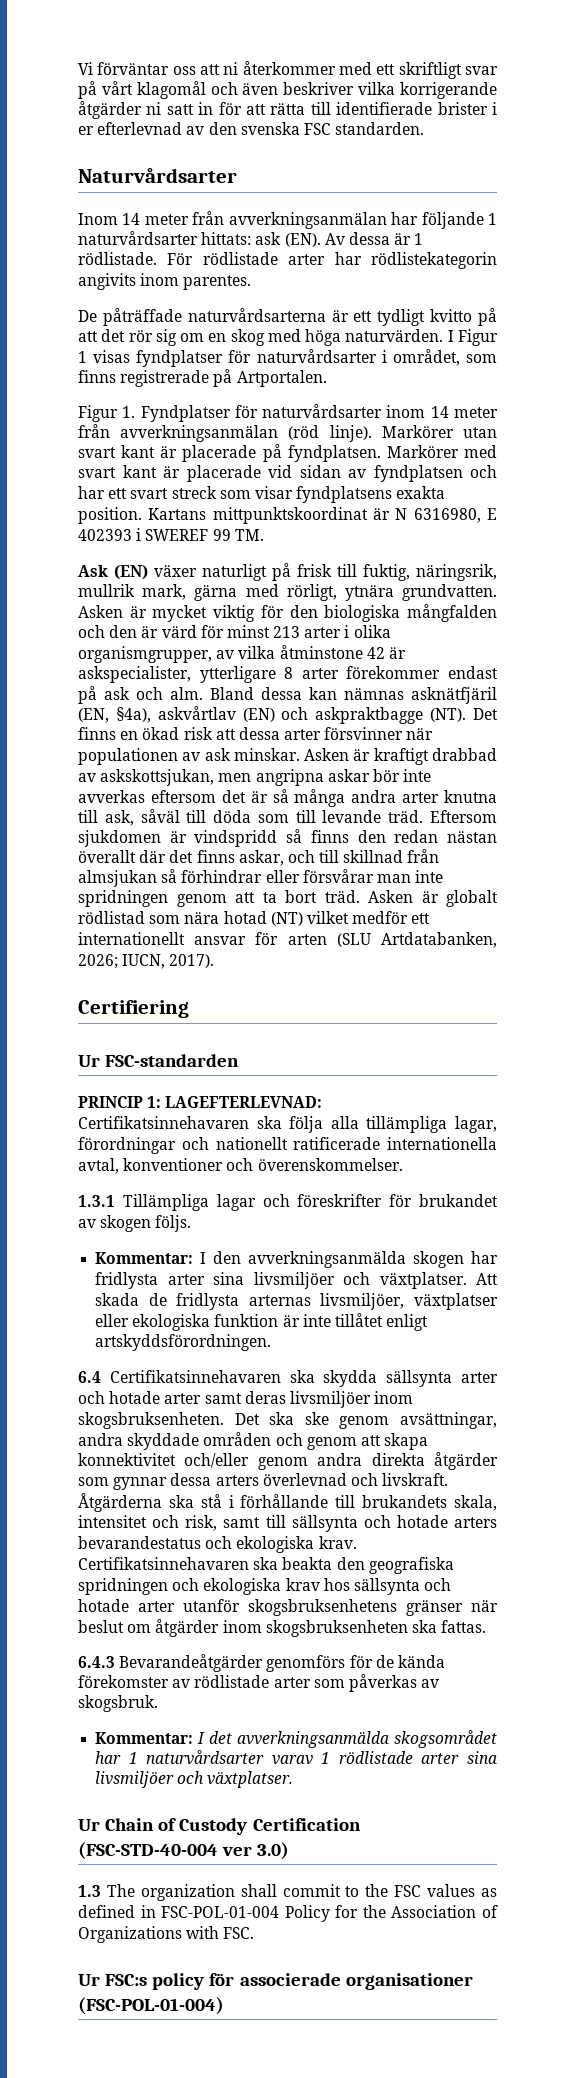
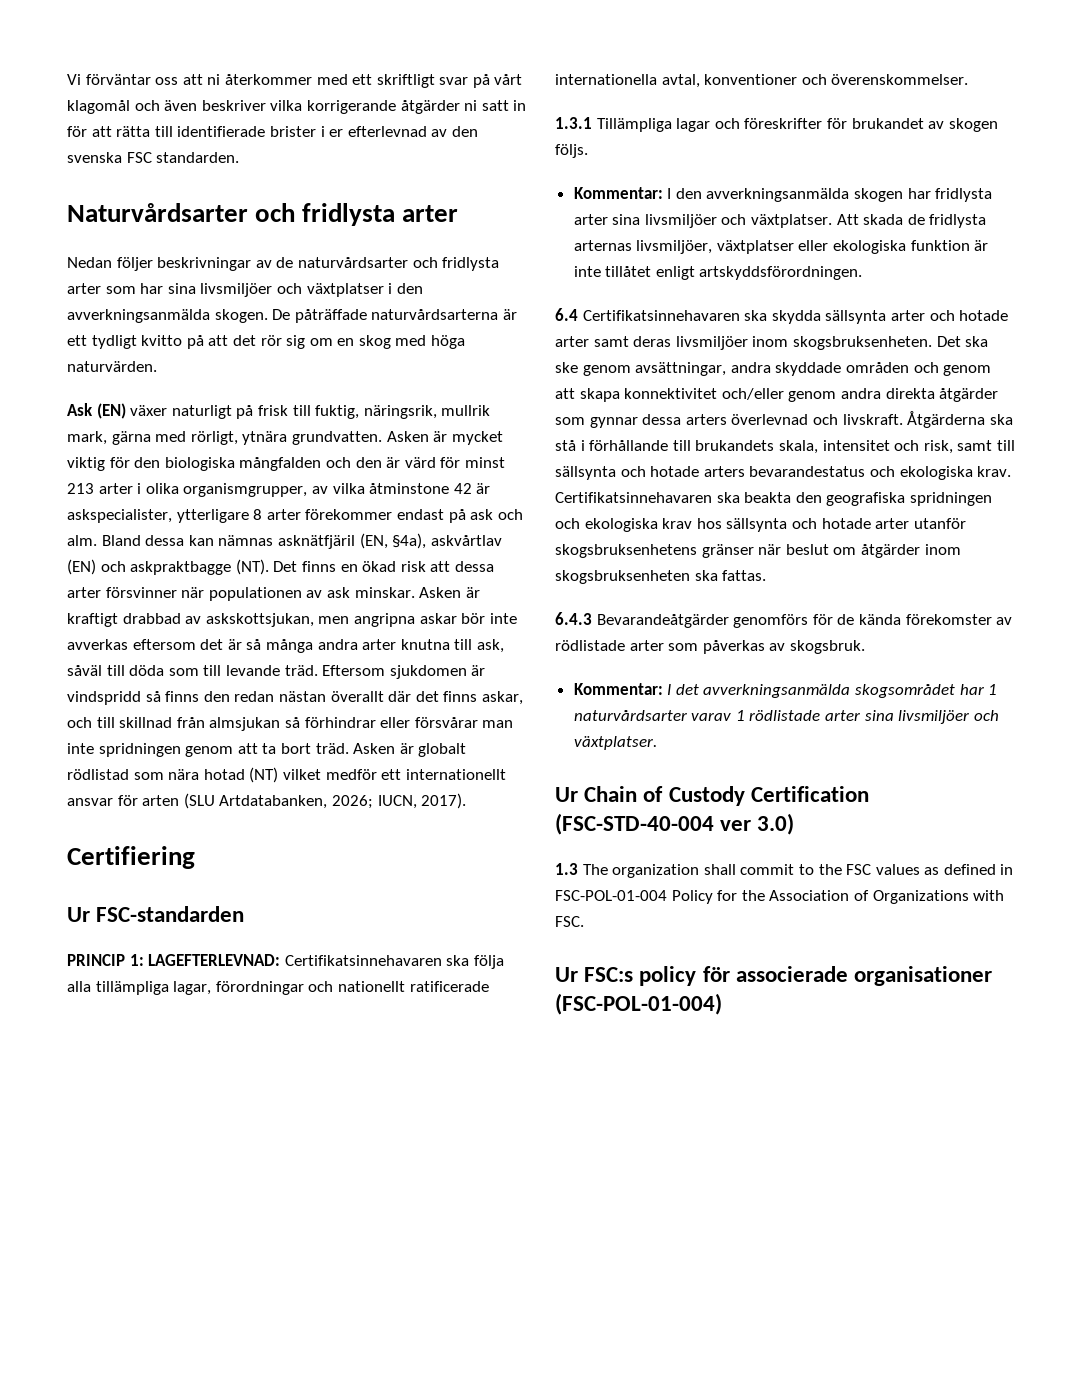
- Naturvårdsarter
- Inom 14 meter från avverkningsanmälan har följande 1 naturvårdsarter hittats: ask (EN). Av dessa är 1 rödlistade. För rödlistade arter har rödlistekategorin angivits inom parentes.
- De påträffade naturvårdsarterna är ett tydligt kvitto på att det rör sig om en skog med höga naturvärden. I Figur 1 visas fyndplatser för naturvårdsarter i området, som finns registrerade på Artportalen.
- Figur 1. Fyndplatser för naturvårdsarter inom 14 meter från avverkningsanmälan (röd linje). Markörer utan svart kant är placerade på fyndplatsen. Markörer med svart kant är placerade vid sidan av fyndplatsen och har ett svart streck som visar fyndplatsens exakta position. Kartans mittpunktskoordinat är N 6316980, E 402393 i SWEREF 99 TM.
+ Naturvårdsarter och fridlysta arter
+ Nedan följer beskrivningar av de naturvårdsarter och fridlysta arter som har sina livsmiljöer och växtplatser i den avverkningsanmälda skogen. De påträffade naturvårdsarterna är ett tydligt kvitto på att det rör sig om en skog med höga naturvärden.

